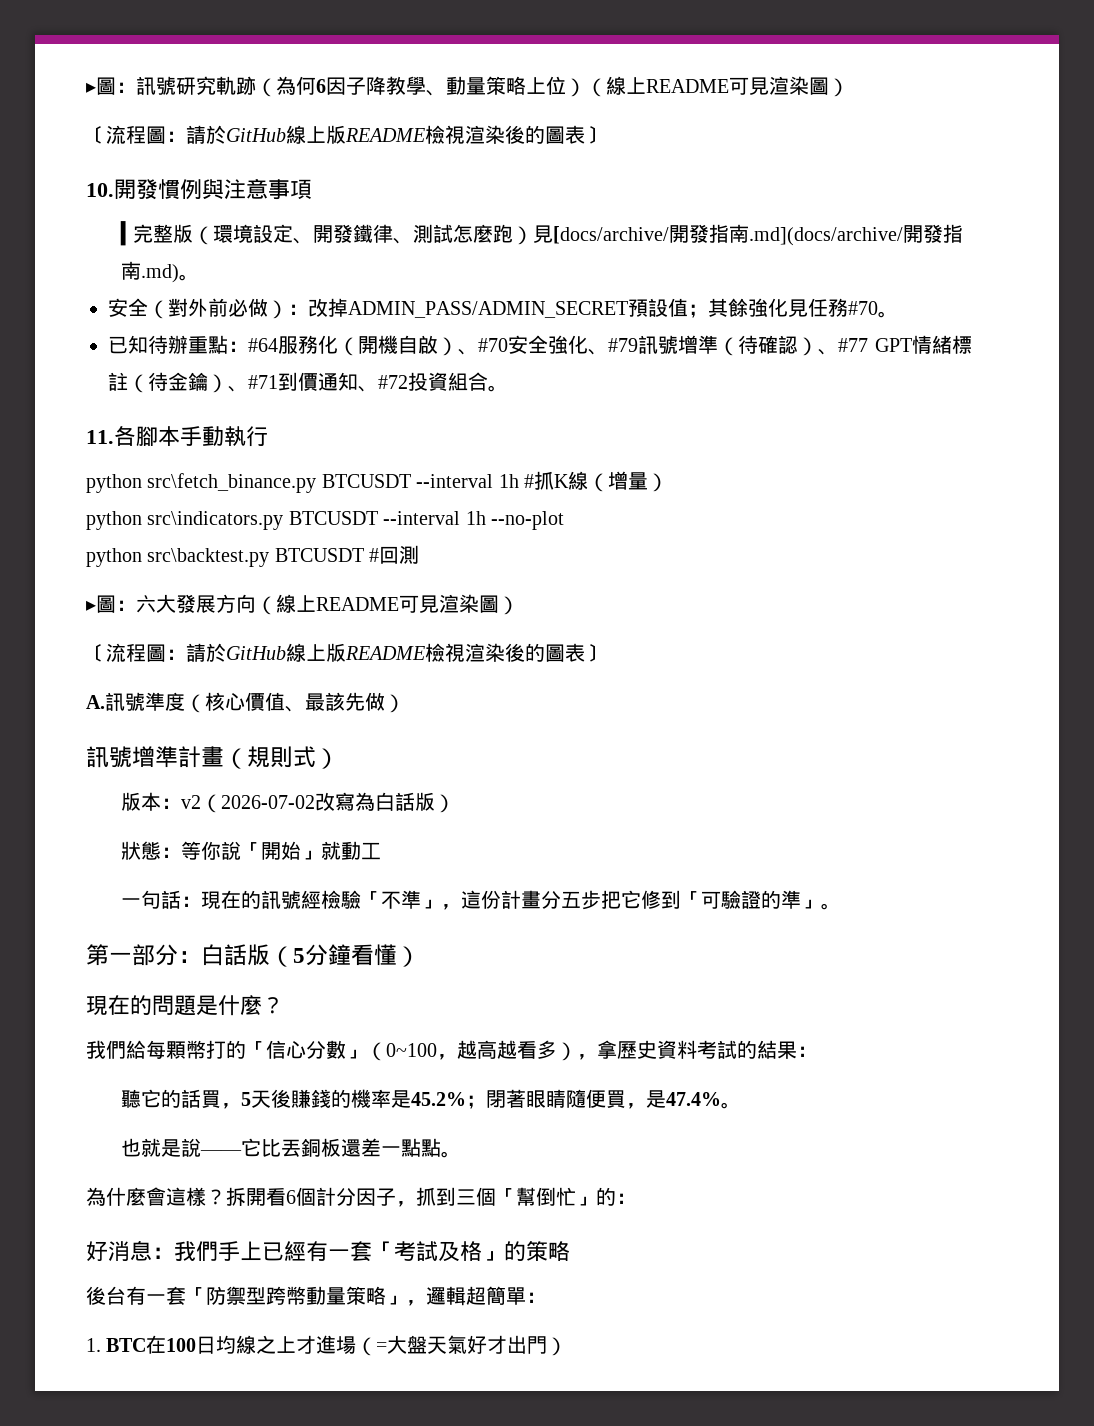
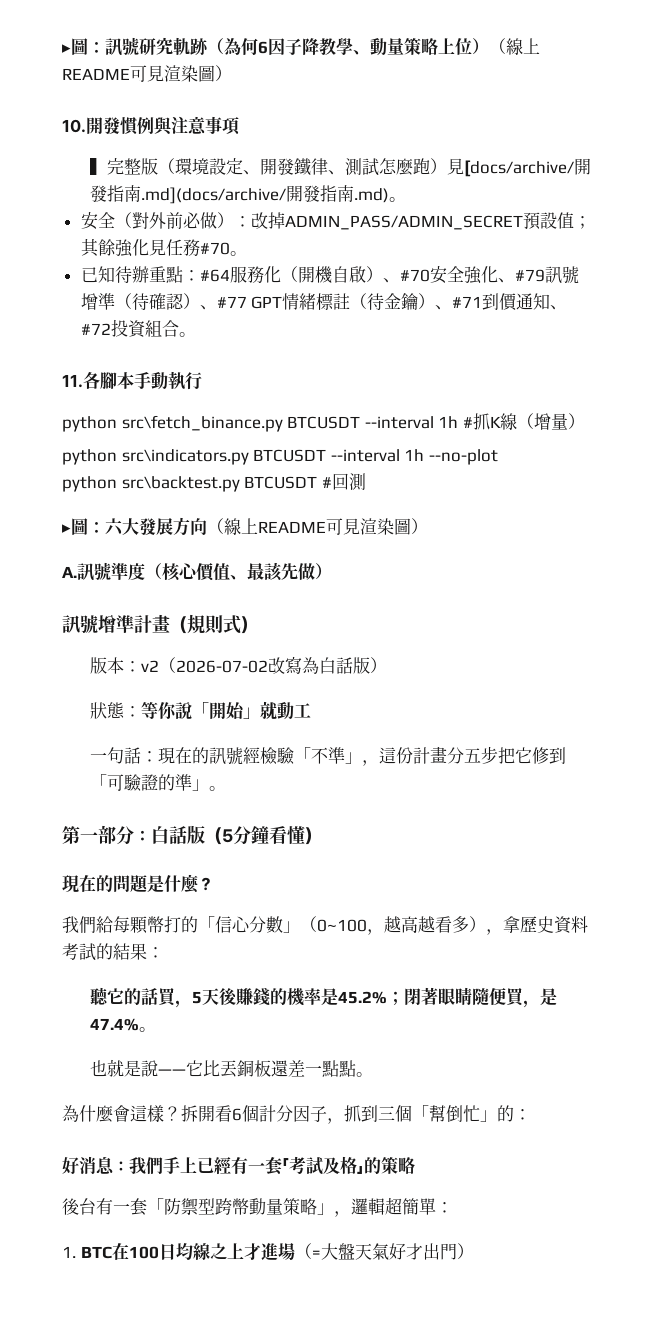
  ▸圖：訊號研究軌跡（為何6因子降教學、動量策略上位）（線上README可見渲染圖）
- 〔流程圖：請於GitHub線上版README檢視渲染後的圖表〕
  ▸圖：六大發展方向（線上README可見渲染圖）
- 〔流程圖：請於GitHub線上版README檢視渲染後的圖表〕

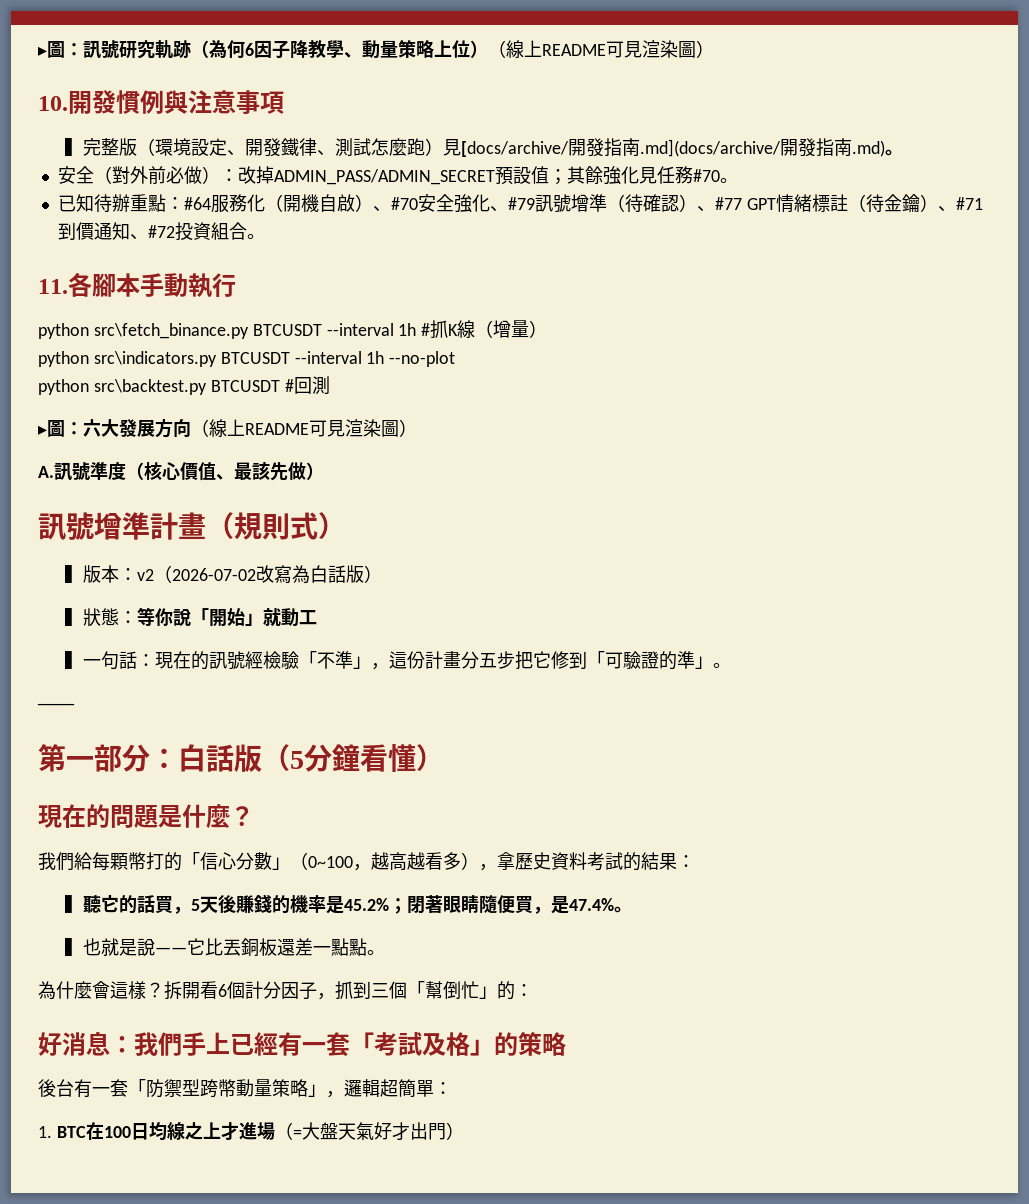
- 版本：v2（2026-07-02改寫為白話版）
+ ▍版本：v2（2026-07-02改寫為白話版）
- 狀態：等你說「開始」就動工
+ ▍狀態：等你說「開始」就動工
- 一句話：現在的訊號經檢驗「不準」，這份計畫分五步把它修到「可驗證的準」。
+ ▍一句話：現在的訊號經檢驗「不準」，這份計畫分五步把它修到「可驗證的準」。
+ ────
- 聽它的話買，5天後賺錢的機率是45.2%；閉著眼睛隨便買，是47.4%。
+ ▍聽它的話買，5天後賺錢的機率是45.2%；閉著眼睛隨便買，是47.4%。
- 也就是說——它比丟銅板還差一點點。
+ ▍也就是說——它比丟銅板還差一點點。

